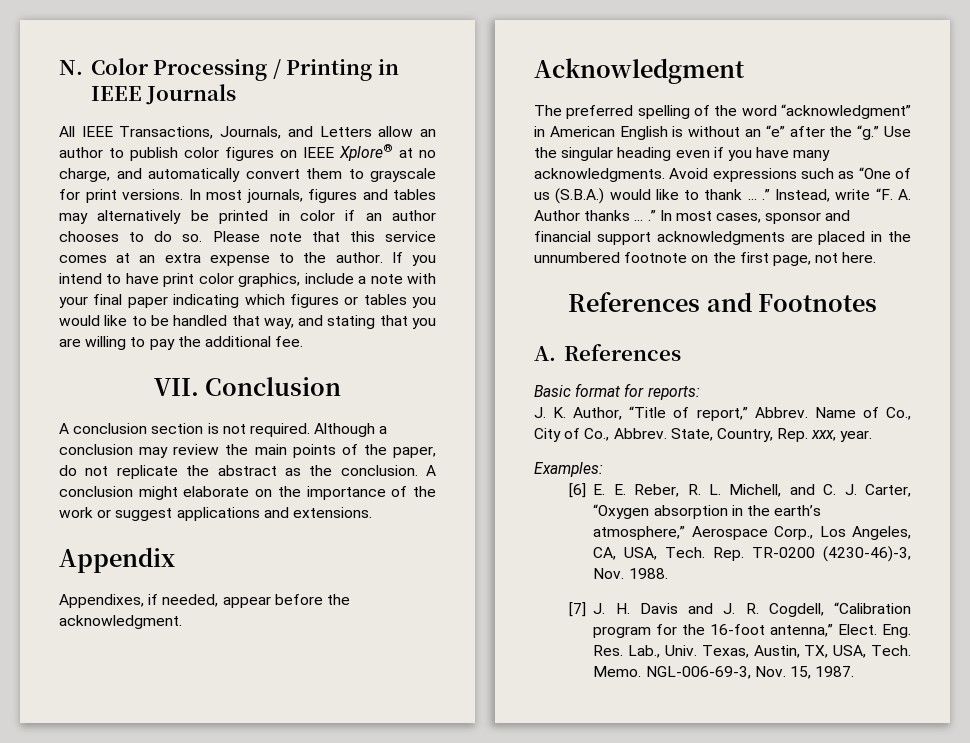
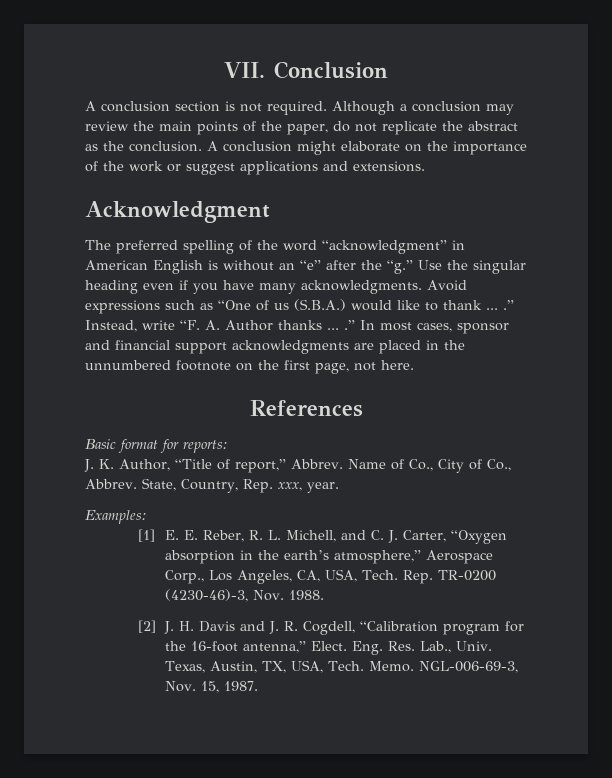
- N. Color Processing / Printing in IEEE Journals
- All IEEE Transactions, Journals, and Letters allow an author to publish color figures on IEEE Xplore® at no charge, and automatically convert them to grayscale for print versions. In most journals, figures and tables may alternatively be printed in color if an author chooses to do so. Please note that this service comes at an extra expense to the author. If you intend to have print color graphics, include a note with your final paper indicating which figures or tables you would like to be handled that way, and stating that you are willing to pay the additional fee.
- Appendix
- Appendixes, if needed, appear before the acknowledgment.
- References and Footnotes
- A. References
+ References
- [6] E. E. Reber, R. L. Michell, and C. J. Carter, “Oxygen absorption in the earth’s atmosphere,” Aerospace Corp., Los Angeles, CA, USA, Tech.
+ [1] E. E. Reber, R. L. Michell, and C. J. Carter, “Oxygen absorption in the earth’s atmosphere,” Aerospace Corp., Los Angeles, CA, USA, Tech.
- [7] J. H. Davis and J. R. Cogdell, “Calibration program for the 16-foot antenna,” Elect.
+ [2] J. H. Davis and J. R. Cogdell, “Calibration program for the 16-foot antenna,” Elect.

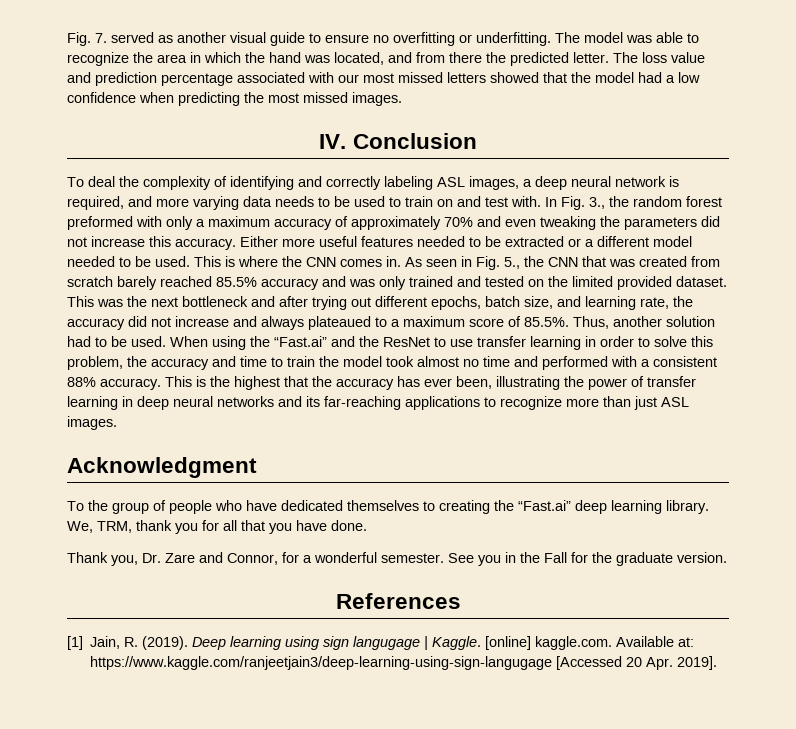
- VII. Conclusion
- A conclusion section is not required. Although a conclusion may review the main points of the paper, do not replicate the abstract as the conclusion. A conclusion might elaborate on the importance of the work or suggest applications and extensions.
+ Fig. 7. served as another visual guide to ensure no overfitting or underfitting. The model was able to recognize the area in which the hand was located, and from there the predicted letter. The loss value and prediction percentage associated with our most missed letters showed that the model had a low confidence when predicting the most missed images.
+ IV. Conclusion
+ To deal the complexity of identifying and correctly labeling ASL images, a deep neural network is required, and more varying data needs to be used to train on and test with. In Fig. 3., the random forest preformed with only a maximum accuracy of approximately 70% and even tweaking the parameters did not increase this accuracy. Either more useful features needed to be extracted or a different model needed to be used. This is where the CNN comes in. As seen in Fig. 5., the CNN that was created from scratch barely reached 85.5% accuracy and was only trained and tested on the limited provided dataset. This was the next bottleneck and after trying out different epochs, batch size, and learning rate, the accuracy did not increase and always plateaued to a maximum score of 85.5%. Thus, another solution had to be used. When using the “Fast.ai” and the ResNet to use transfer learning in order to solve this problem, the accuracy and time to train the model took almost no time and performed with a consistent 88% accuracy. This is the highest that the accuracy has ever been, illustrating the power of transfer learning in deep neural networks and its far-reaching applications to recognize more than just ASL images.
  Acknowledgment
- The preferred spelling of the word “acknowledgment” in American English is without an “e” after the “g.” Use the singular heading even if you have many acknowledgments. Avoid expressions such as “One of us (S.B.A.) would like to thank ... .” Instead, write “F. A. Author thanks ... .” In most cases, sponsor and financial support acknowledgments are placed in the unnumbered footnote on the first page, not here.
+ To the group of people who have dedicated themselves to creating the “Fast.ai” deep learning library. We, TRM, thank you for all that you have done.
+ Thank you, Dr. Zare and Connor, for a wonderful semester. See you in the Fall for the graduate version.
  References
- Basic format for reports:
- J. K. Author, “Title of report,” Abbrev. Name of Co., City of Co., Abbrev. State, Country, Rep. xxx, year.
- Examples:
- [1] E. E. Reber, R. L. Michell, and C. J. Carter, “Oxygen absorption in the earth’s atmosphere,” Aerospace Corp., Los Angeles, CA, USA, Tech. Rep. TR-0200 (4230-46)-3, Nov. 1988.
- [2] J. H. Davis and J. R. Cogdell, “Calibration program for the 16-foot antenna,” Elect. Eng. Res. Lab., Univ. Texas, Austin, TX, USA, Tech. Memo. NGL-006-69-3, Nov. 15, 1987.
+ [1] Jain, R. (2019). Deep learning using sign langugage | Kaggle. [online] kaggle.com. Available at: https://www.kaggle.com/ranjeetjain3/deep-learning-using-sign-langugage [Accessed 20 Apr. 2019].

